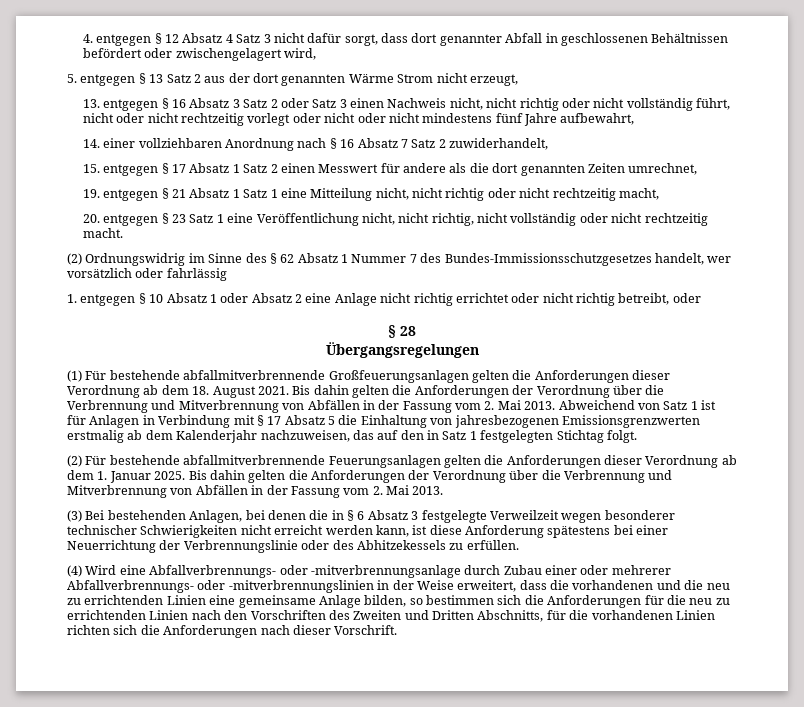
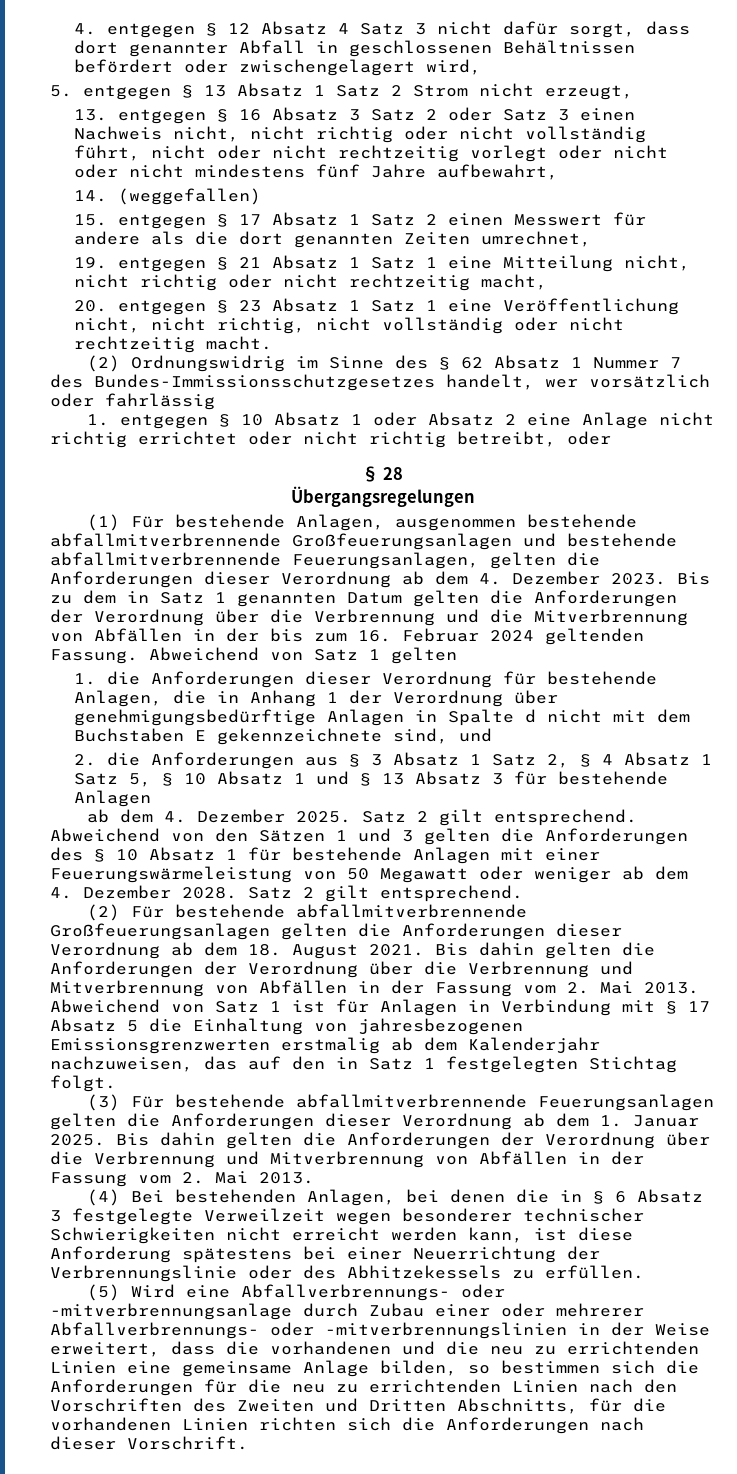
- 5. entgegen § 13 Satz 2 aus der dort genannten Wärme Strom nicht erzeugt,
+ 5. entgegen § 13 Absatz 1 Satz 2 Strom nicht erzeugt,
- 14. einer vollziehbaren Anordnung nach § 16 Absatz 7 Satz 2 zuwiderhandelt,
+ 14. (weggefallen)
- 20. entgegen § 23 Satz 1 eine Veröffentlichung nicht, nicht richtig, nicht vollständig oder nicht rechtzeitig macht.
+ 20. entgegen § 23 Absatz 1 Satz 1 eine Veröffentlichung nicht, nicht richtig, nicht vollständig oder nicht rechtzeitig macht.
- (1) Für bestehende abfallmitverbrennende Großfeuerungsanlagen gelten die Anforderungen dieser Verordnung ab dem 18. August 2021.
+ (1) Für bestehende Anlagen, ausgenommen bestehende abfallmitverbrennende Großfeuerungsanlagen und bestehende abfallmitverbrennende Feuerungsanlagen, gelten die Anforderungen dieser Verordnung ab dem 4. Dezember 2023. Bis zu dem in Satz 1 genannten Datum gelten die Anforderungen der Verordnung über die Verbrennung und die Mitverbrennung von Abfällen in der bis zum 16. Februar 2024 geltenden Fassung. Abweichend von Satz 1 gelten
+ 1. die Anforderungen dieser Verordnung für bestehende Anlagen, die in Anhang 1 der Verordnung über genehmigungsbedürftige Anlagen in Spalte d nicht mit dem Buchstaben E gekennzeichnete sind, und
+ 2. die Anforderungen aus § 3 Absatz 1 Satz 2, § 4 Absatz 1 Satz 5, § 10 Absatz 1 und § 13 Absatz 3 für bestehende Anlagen
+ ab dem 4. Dezember 2025. Satz 2 gilt entsprechend. Abweichend von den Sätzen 1 und 3 gelten die Anforderungen des § 10 Absatz 1 für bestehende Anlagen mit einer Feuerungswärmeleistung von 50 Megawatt oder weniger ab dem 4. Dezember 2028. Satz 2 gilt entsprechend.
+ (2) Für bestehende abfallmitverbrennende Großfeuerungsanlagen gelten die Anforderungen dieser Verordnung ab dem 18. August 2021.
- (2) Für bestehende abfallmitverbrennende Feuerungsanlagen gelten die Anforderungen dieser Verordnung ab dem 1. Januar 2025.
+ (3) Für bestehende abfallmitverbrennende Feuerungsanlagen gelten die Anforderungen dieser Verordnung ab dem 1. Januar 2025.
- (3) Bei bestehenden Anlagen, bei denen die in § 6 Absatz 3 festgelegte Verweilzeit wegen besonderer technischer Schwierigkeiten nicht erreicht werden kann, ist diese Anforderung spätestens bei einer Neuerrichtung der Verbrennungslinie oder des Abhitzekessels zu erfüllen.
+ (4) Bei bestehenden Anlagen, bei denen die in § 6 Absatz 3 festgelegte Verweilzeit wegen besonderer technischer Schwierigkeiten nicht erreicht werden kann, ist diese Anforderung spätestens bei einer Neuerrichtung der Verbrennungslinie oder des Abhitzekessels zu erfüllen.
- (4) Wird eine Abfallverbrennungs- oder -mitverbrennungsanlage durch Zubau einer oder mehrerer Abfallverbrennungs- oder -mitverbrennungslinien in der Weise erweitert, dass die vorhandenen und die neu zu errichtenden Linien eine gemeinsame Anlage bilden, so bestimmen sich die Anforderungen für die neu zu errichtenden Linien nach den Vorschriften des Zweiten und Dritten Abschnitts, für die vorhandenen Linien richten sich die Anforderungen nach dieser Vorschrift.
+ (5) Wird eine Abfallverbrennungs- oder -mitverbrennungsanlage durch Zubau einer oder mehrerer Abfallverbrennungs- oder -mitverbrennungslinien in der Weise erweitert, dass die vorhandenen und die neu zu errichtenden Linien eine gemeinsame Anlage bilden, so bestimmen sich die Anforderungen für die neu zu errichtenden Linien nach den Vorschriften des Zweiten und Dritten Abschnitts, für die vorhandenen Linien richten sich die Anforderungen nach dieser Vorschrift.

